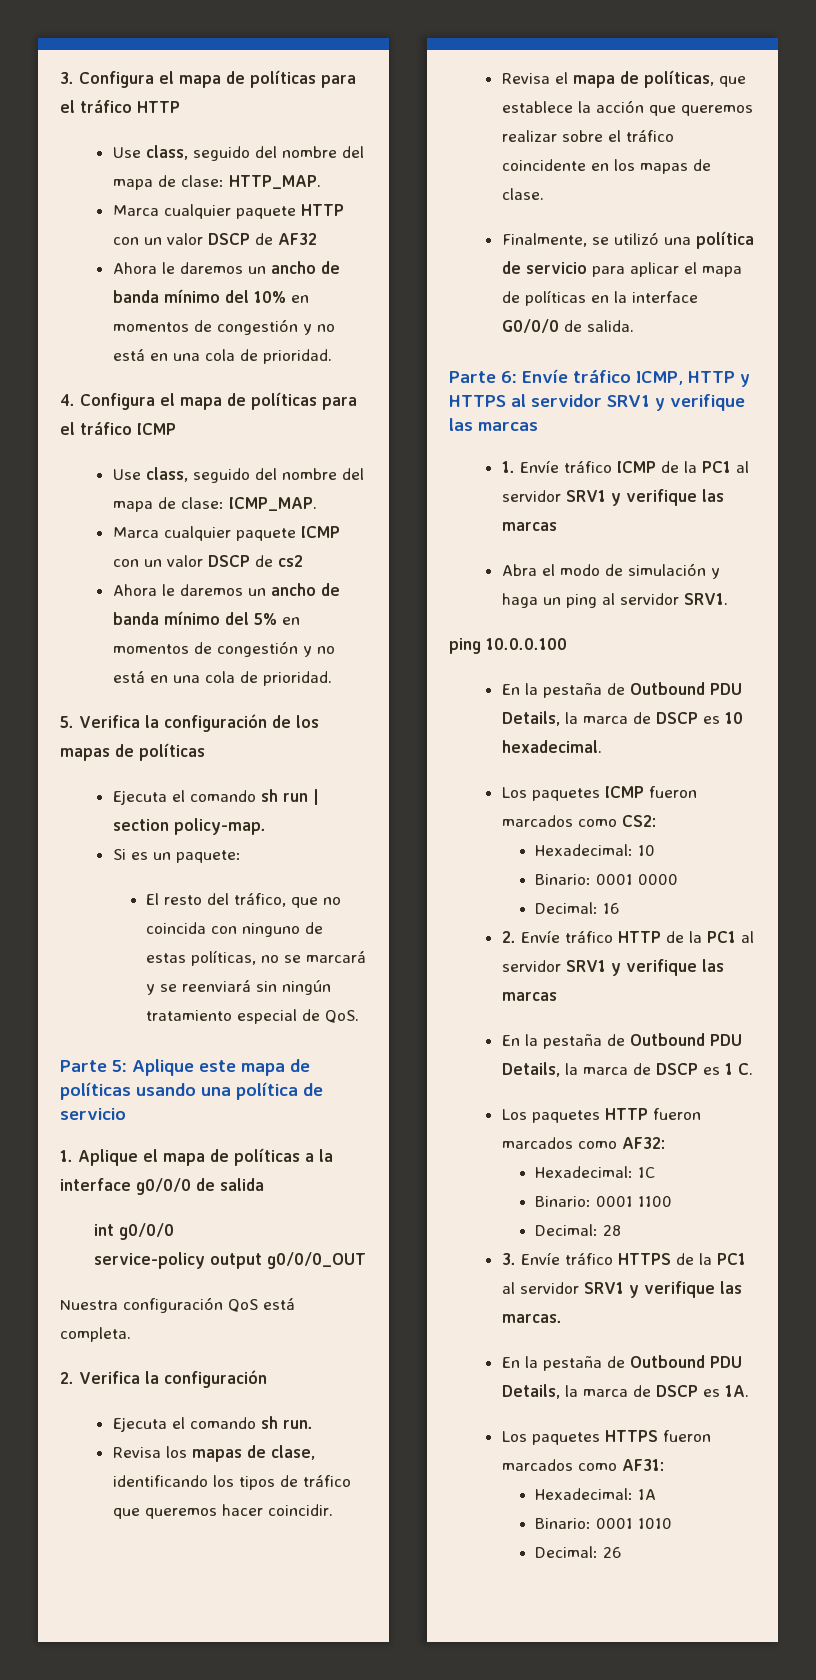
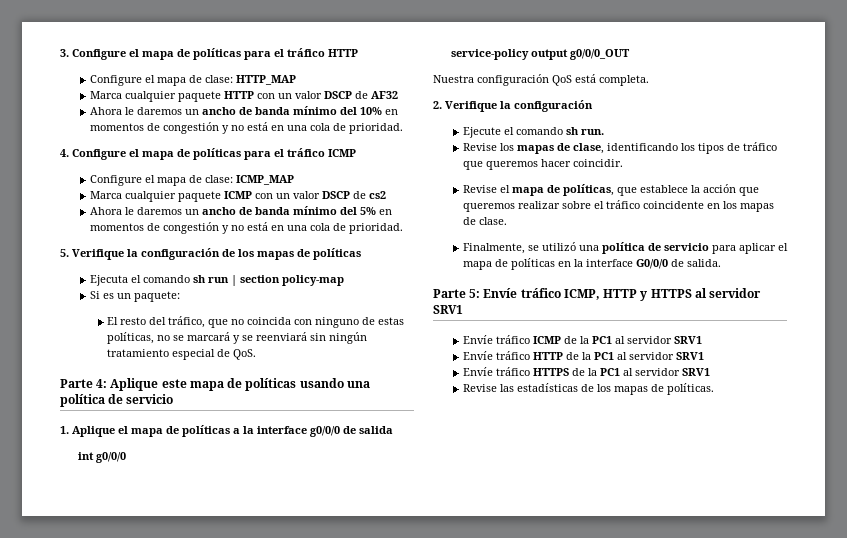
- 3. Configura el mapa de políticas para el tráfico HTTP
+ 3. Configure el mapa de políticas para el tráfico HTTP
- Use class, seguido del nombre del mapa de clase: HTTP_MAP.
+ Configure el mapa de clase: HTTP_MAP
- 4. Configura el mapa de políticas para el tráfico ICMP
+ 4. Configure el mapa de políticas para el tráfico ICMP
- Use class, seguido del nombre del mapa de clase: ICMP_MAP.
+ Configure el mapa de clase: ICMP_MAP
- 5. Verifica la configuración de los mapas de políticas
+ 5. Verifique la configuración de los mapas de políticas
- Ejecuta el comando sh run | section policy-map.
+ Ejecuta el comando sh run | section policy-map
- Parte 5: Aplique este mapa de políticas usando una política de servicio
+ Parte 4: Aplique este mapa de políticas usando una política de servicio
- 2. Verifica la configuración
+ 2. Verifique la configuración
- Ejecuta el comando sh run.
+ Ejecute el comando sh run.
- Revisa los mapas de clase, identificando los tipos de tráfico que queremos hacer coincidir.
+ Revise los mapas de clase, identificando los tipos de tráfico que queremos hacer coincidir.
- Revisa el mapa de políticas, que establece la acción que queremos realizar sobre el tráfico coincidente en los mapas de clase.
+ Revise el mapa de políticas, que establece la acción que queremos realizar sobre el tráfico coincidente en los mapas de clase.
- Parte 6: Envíe tráfico ICMP, HTTP y HTTPS al servidor SRV1 y verifique las marcas
- 1. Envíe tráfico ICMP de la PC1 al servidor SRV1 y verifique las marcas
- Abra el modo de simulación y haga un ping al servidor SRV1.
- ping 10.0.0.100
- En la pestaña de Outbound PDU Details, la marca de DSCP es 10 hexadecimal.
- Los paquetes ICMP fueron marcados como CS2:
- Hexadecimal: 10
- Binario: 0001 0000
- Decimal: 16
- 2. Envíe tráfico HTTP de la PC1 al servidor SRV1 y verifique las marcas
- En la pestaña de Outbound PDU Details, la marca de DSCP es 1 C.
- Los paquetes HTTP fueron marcados como AF32:
- Hexadecimal: 1C
- Binario: 0001 1100
- Decimal: 28
- 3. Envíe tráfico HTTPS de la PC1 al servidor SRV1 y verifique las marcas.
- En la pestaña de Outbound PDU Details, la marca de DSCP es 1A.
- Los paquetes HTTPS fueron marcados como AF31:
- Hexadecimal: 1A
- Binario: 0001 1010
- Decimal: 26
+ Parte 5: Envíe tráfico ICMP, HTTP y HTTPS al servidor SRV1
+ Envíe tráfico ICMP de la PC1 al servidor SRV1
+ Envíe tráfico HTTP de la PC1 al servidor SRV1
+ Envíe tráfico HTTPS de la PC1 al servidor SRV1
+ Revise las estadísticas de los mapas de políticas.

